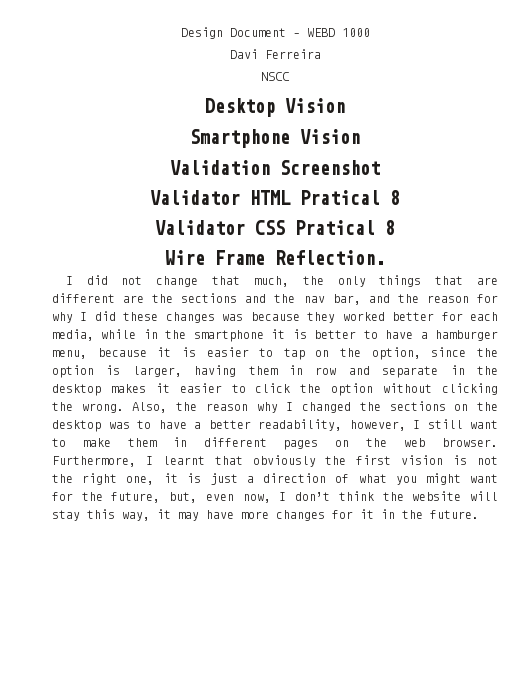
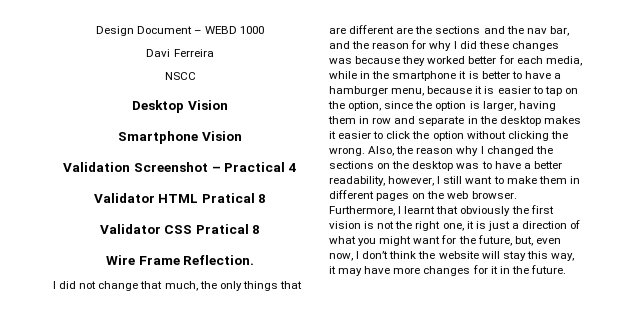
- Validation Screenshot
+ Validation Screenshot – Practical 4

